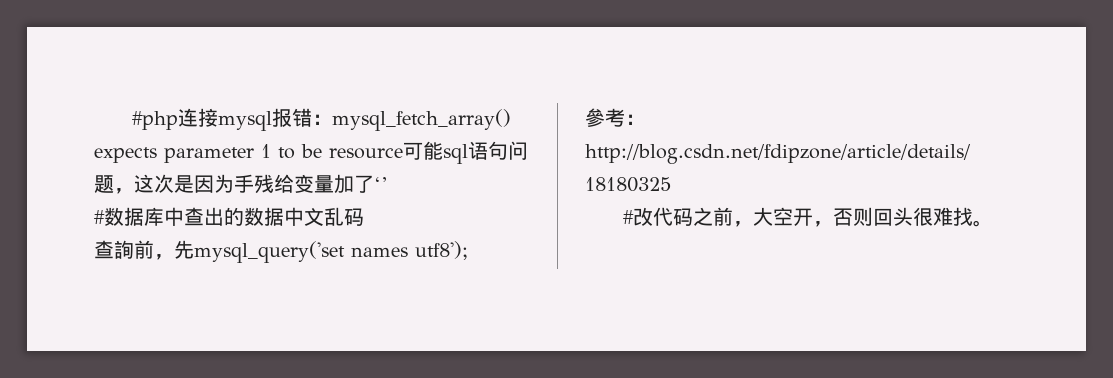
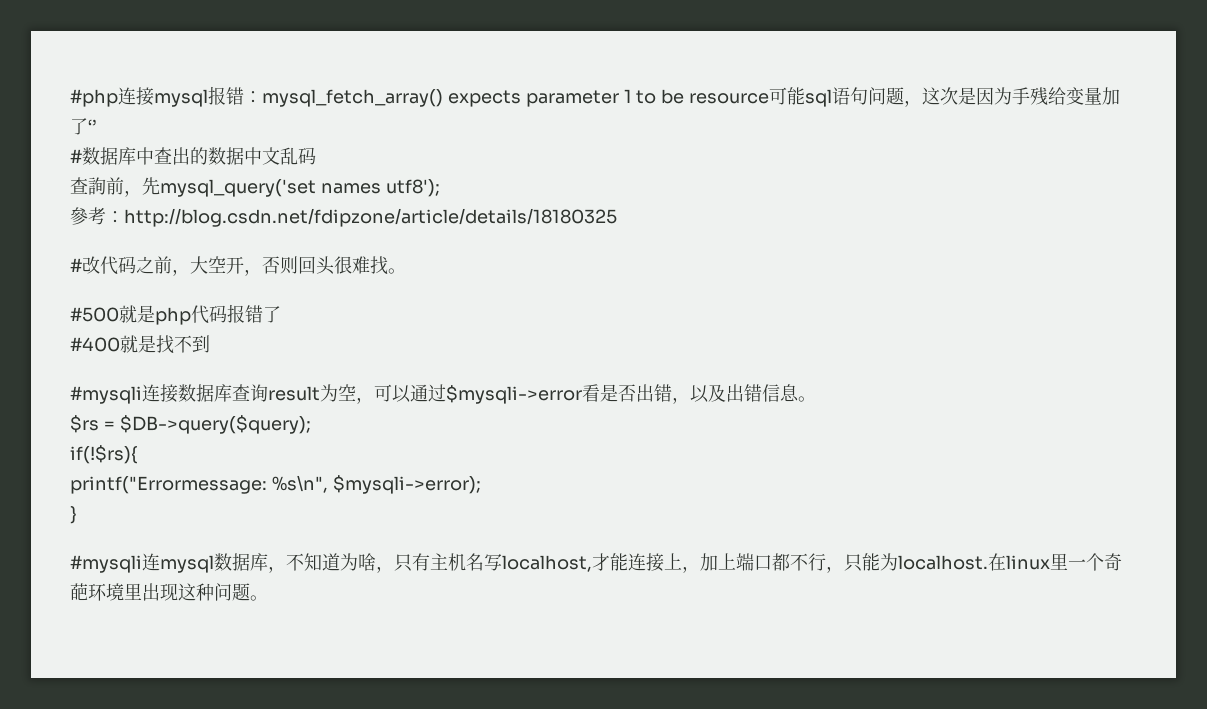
+ #500就是php代码报错了
+ #400就是找不到
+ #mysqli连接数据库查询result为空，可以通过$mysqli->error看是否出错，以及出错信息。
+ $rs = $DB->query($query);
+ if(!$rs){
+ printf("Errormessage: %s\n", $mysqli->error);
+ }
+ #mysqli连mysql数据库，不知道为啥，只有主机名写localhost,才能连接上，加上端口都不行，只能为localhost.在linux里一个奇葩环境里出现这种问题。

